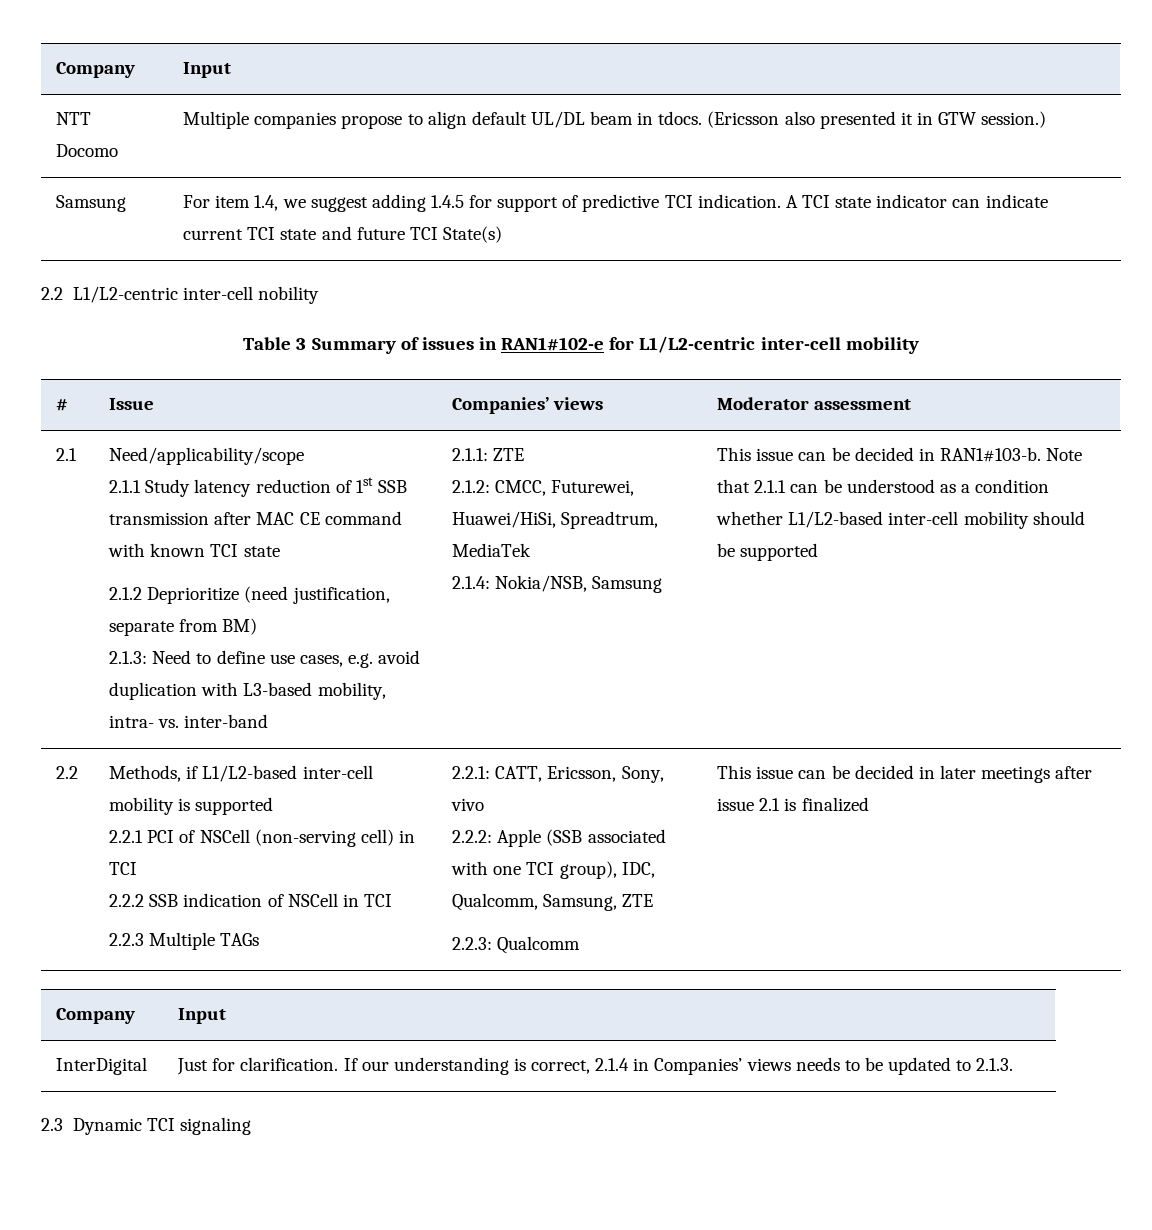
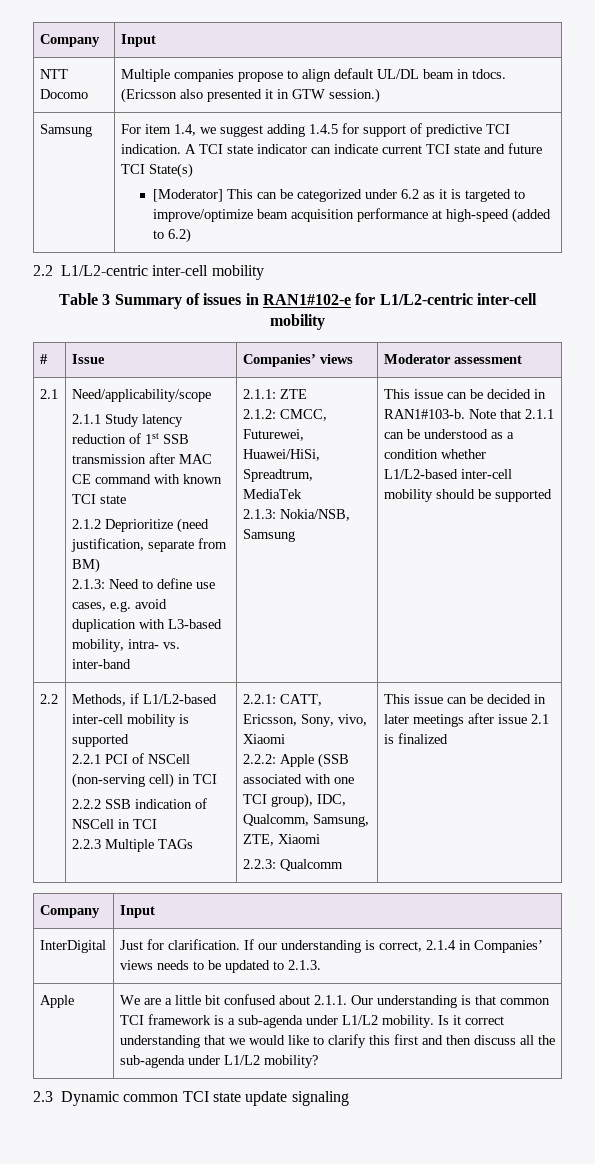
+ [Moderator] This can be categorized under 6.2 as it is targeted to improve/optimize beam acquisition performance at high-speed (added to 6.2)
- 2.2 L1/L2-centric inter-cell nobility
+ 2.2 L1/L2-centric inter-cell mobility
- 2.1.4: Nokia/NSB, Samsung
+ 2.1.3: Nokia/NSB, Samsung
- 2.2.1: CATT, Ericsson, Sony, vivo
+ 2.2.1: CATT, Ericsson, Sony, vivo, Xiaomi
- 2.2.2: Apple (SSB associated with one TCI group), IDC, Qualcomm, Samsung, ZTE
+ 2.2.2: Apple (SSB associated with one TCI group), IDC, Qualcomm, Samsung, ZTE, Xiaomi
- 2.3 Dynamic TCI signaling
+ Apple | We are a little bit confused about 2.1.1. Our understanding is that common TCI framework is a sub-agenda under L1/L2 mobility. Is it correct understanding that we would like to clarify this first and then discuss all the sub-agenda under L1/L2 mobility?
+ 2.3 Dynamic common TCI state update signaling

